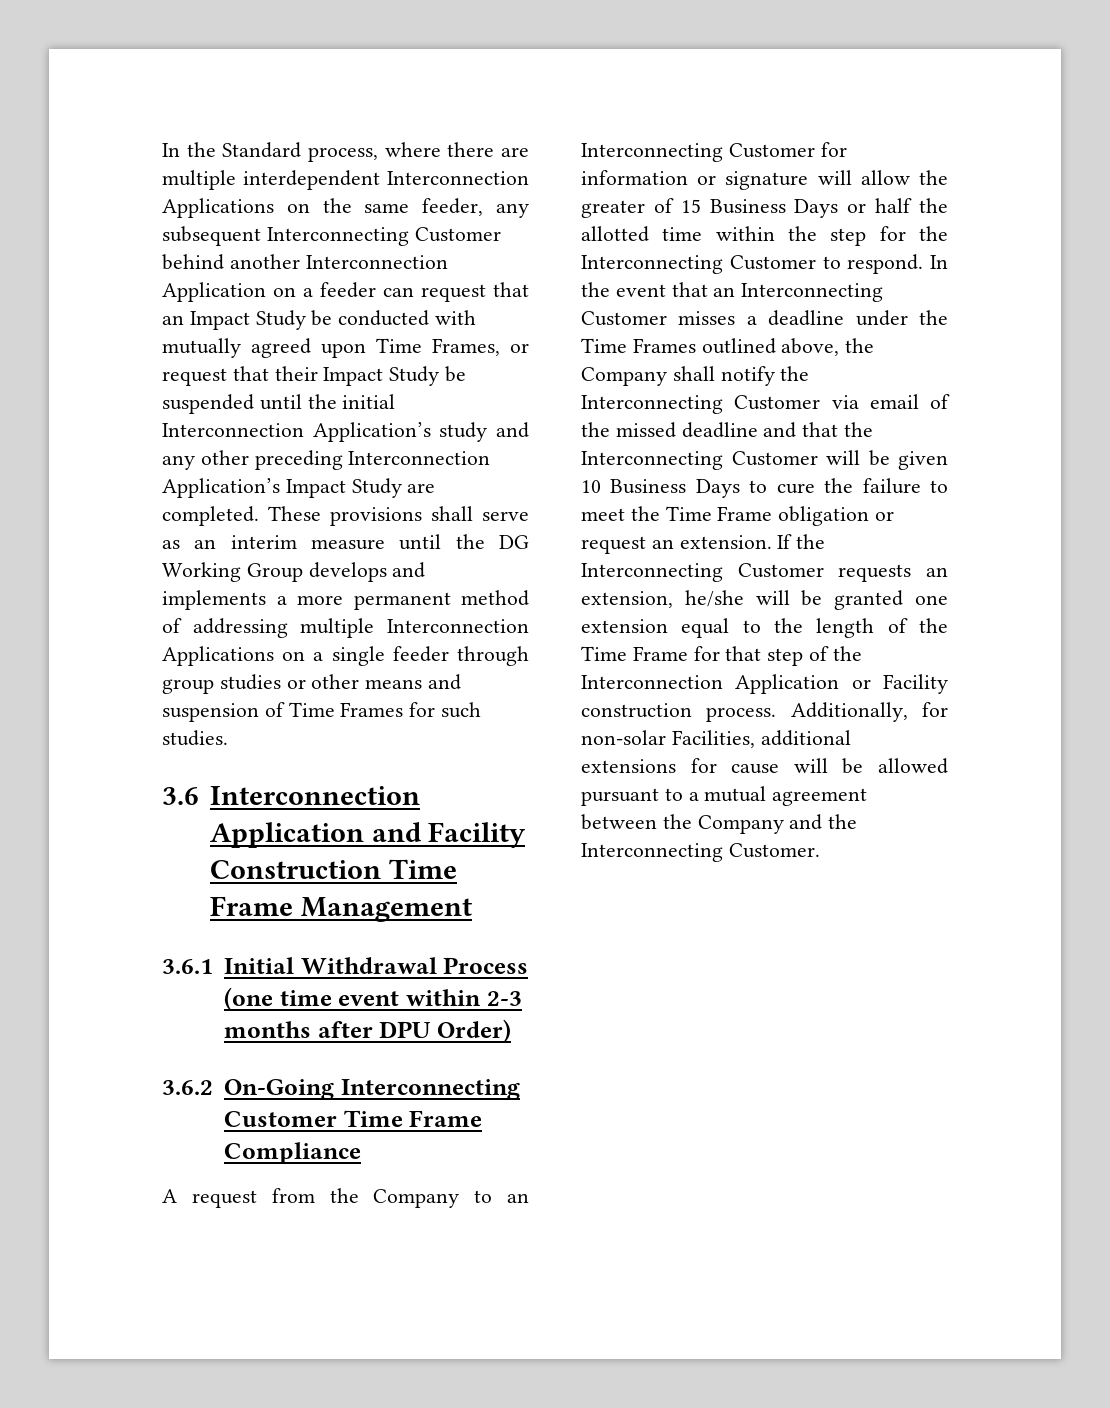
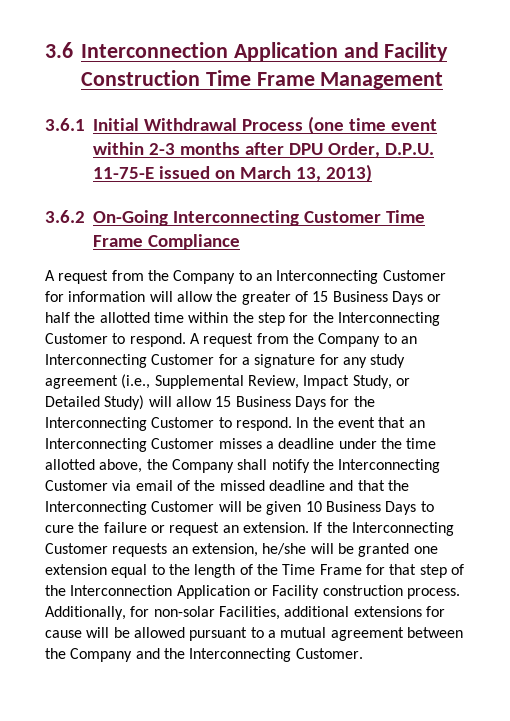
- In the Standard process, where there are multiple interdependent Interconnection Applications on the same feeder, any subsequent Interconnecting Customer behind another Interconnection Application on a feeder can request that an Impact Study be conducted with mutually agreed upon Time Frames, or request that their Impact Study be suspended until the initial Interconnection Application’s study and any other preceding Interconnection Application’s Impact Study are completed. These provisions shall serve as an interim measure until the DG Working Group develops and implements a more permanent method of addressing multiple Interconnection Applications on a single feeder through group studies or other means and suspension of Time Frames for such studies.
- 3.6.1 Initial Withdrawal Process (one time event within 2-3 months after DPU Order)
+ 3.6.1 Initial Withdrawal Process (one time event within 2-3 months after DPU Order, D.P.U. 11-75-E issued on March 13, 2013)
- A request from the Company to an Interconnecting Customer for information or signature will allow the greater of 15 Business Days or half the allotted time within the step for the Interconnecting Customer to respond.
+ A request from the Company to an Interconnecting Customer for information will allow the greater of 15 Business Days or half the allotted time within the step for the Interconnecting Customer to respond.
+ A request from the Company to an Interconnecting Customer for a signature for any study agreement (i.e., Supplemental Review, Impact Study, or Detailed Study) will allow 15 Business Days for the Interconnecting Customer to respond.
- In the event that an Interconnecting Customer misses a deadline under the Time Frames outlined above, the Company shall notify the Interconnecting Customer via email of the missed deadline and that the Interconnecting Customer will be given 10 Business Days to cure the failure to meet the Time Frame obligation or request an extension.
+ In the event that an Interconnecting Customer misses a deadline under the time allotted above, the Company shall notify the Interconnecting Customer via email of the missed deadline and that the Interconnecting Customer will be given 10 Business Days to cure the failure or request an extension.

